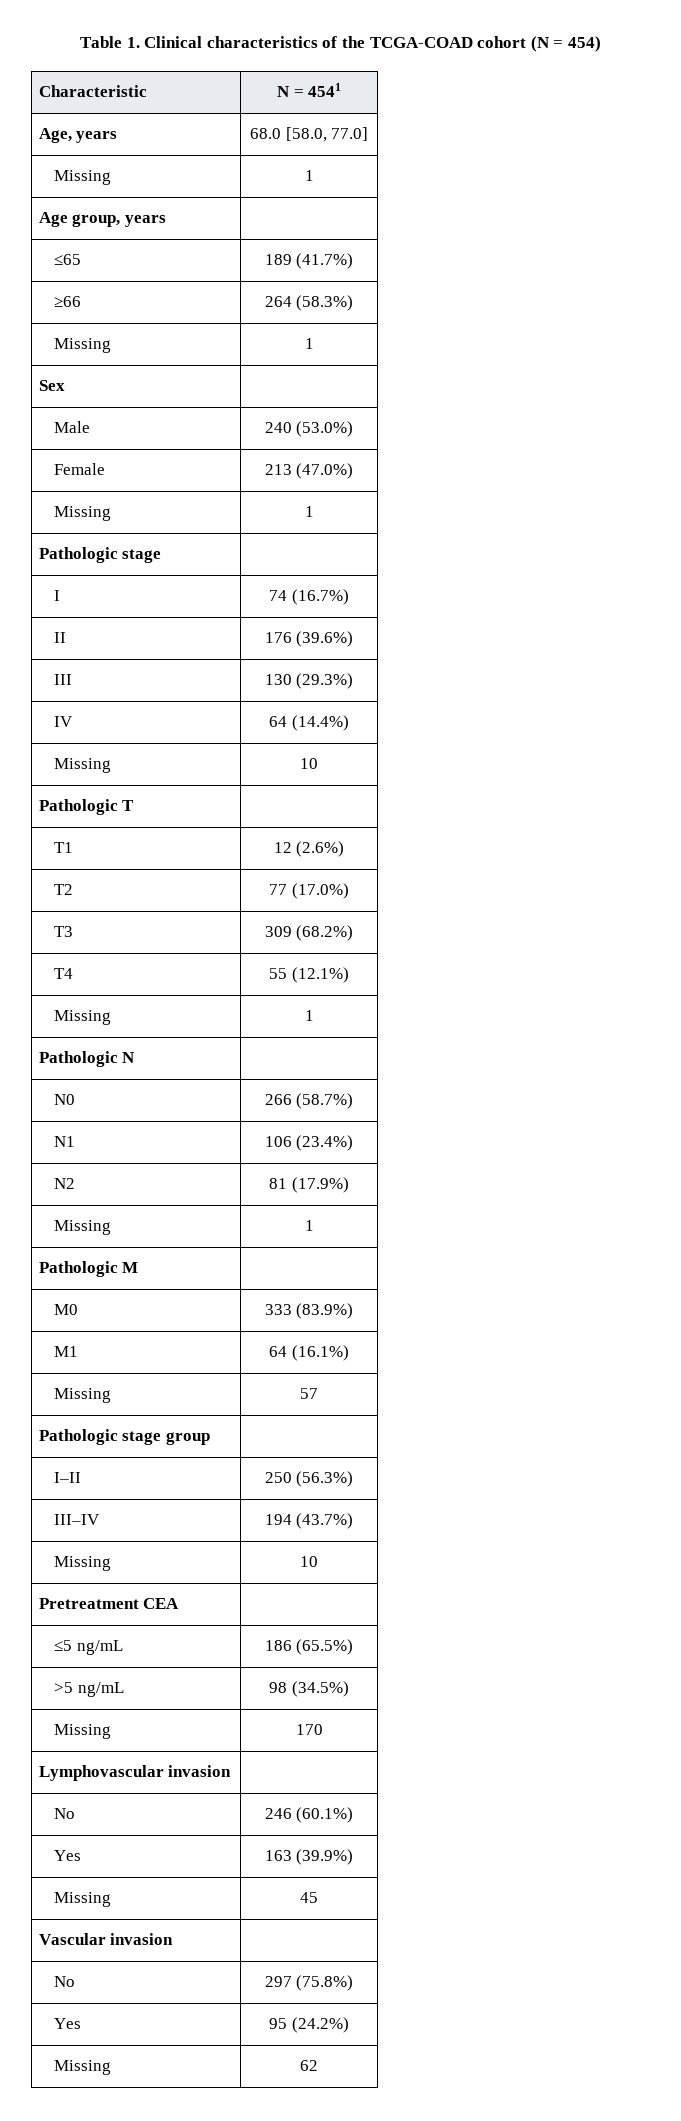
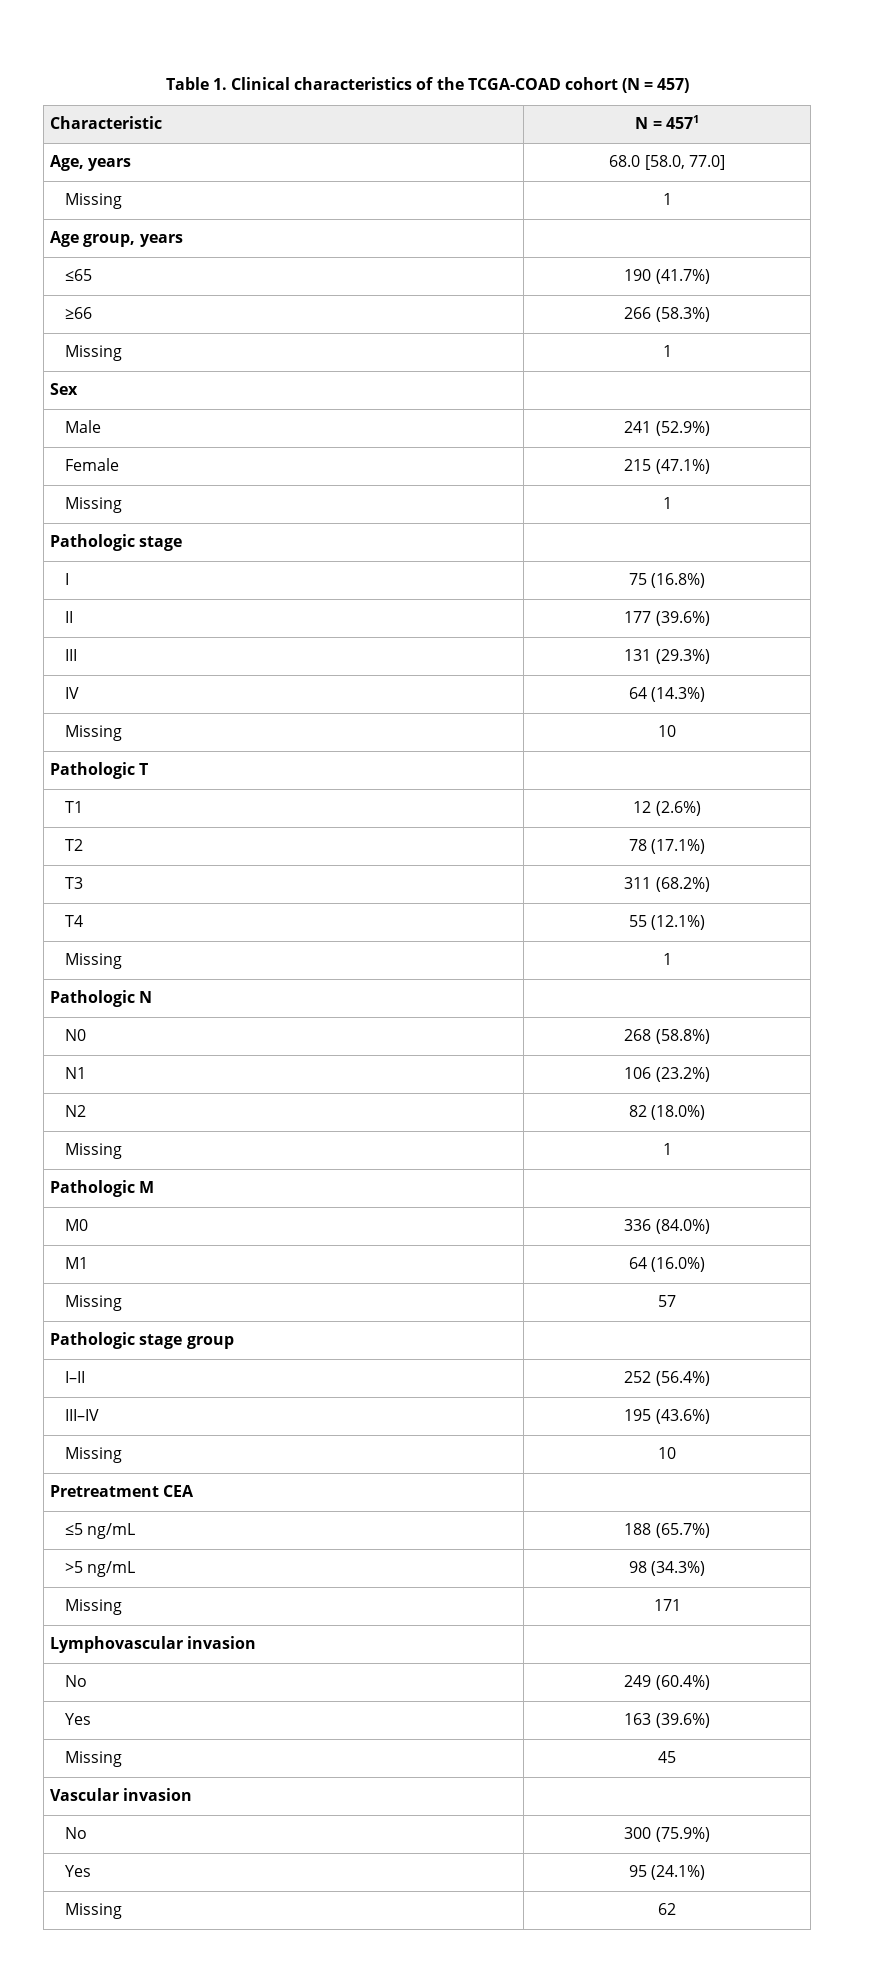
- Table 1. Clinical characteristics of the TCGA-COAD cohort (N = 454)
+ Table 1. Clinical characteristics of the TCGA-COAD cohort (N = 457)
- Characteristic | N = 4541
+ Characteristic | N = 4571
- ≤65 | 189 (41.7%)
+ ≤65 | 190 (41.7%)
- ≥66 | 264 (58.3%)
+ ≥66 | 266 (58.3%)
- Male | 240 (53.0%)
+ Male | 241 (52.9%)
- Female | 213 (47.0%)
+ Female | 215 (47.1%)
- I | 74 (16.7%)
+ I | 75 (16.8%)
- II | 176 (39.6%)
+ II | 177 (39.6%)
- III | 130 (29.3%)
+ III | 131 (29.3%)
- IV | 64 (14.4%)
+ IV | 64 (14.3%)
- T2 | 77 (17.0%)
+ T2 | 78 (17.1%)
- T3 | 309 (68.2%)
+ T3 | 311 (68.2%)
- N0 | 266 (58.7%)
+ N0 | 268 (58.8%)
- N1 | 106 (23.4%)
+ N1 | 106 (23.2%)
- N2 | 81 (17.9%)
+ N2 | 82 (18.0%)
- M0 | 333 (83.9%)
+ M0 | 336 (84.0%)
- M1 | 64 (16.1%)
+ M1 | 64 (16.0%)
- I–II | 250 (56.3%)
+ I–II | 252 (56.4%)
- III–IV | 194 (43.7%)
+ III–IV | 195 (43.6%)
- ≤5 ng/mL | 186 (65.5%)
+ ≤5 ng/mL | 188 (65.7%)
- >5 ng/mL | 98 (34.5%)
- Missing | 170
+ >5 ng/mL | 98 (34.3%)
+ Missing | 171
- No | 246 (60.1%)
+ No | 249 (60.4%)
- Yes | 163 (39.9%)
+ Yes | 163 (39.6%)
- No | 297 (75.8%)
+ No | 300 (75.9%)
- Yes | 95 (24.2%)
+ Yes | 95 (24.1%)

